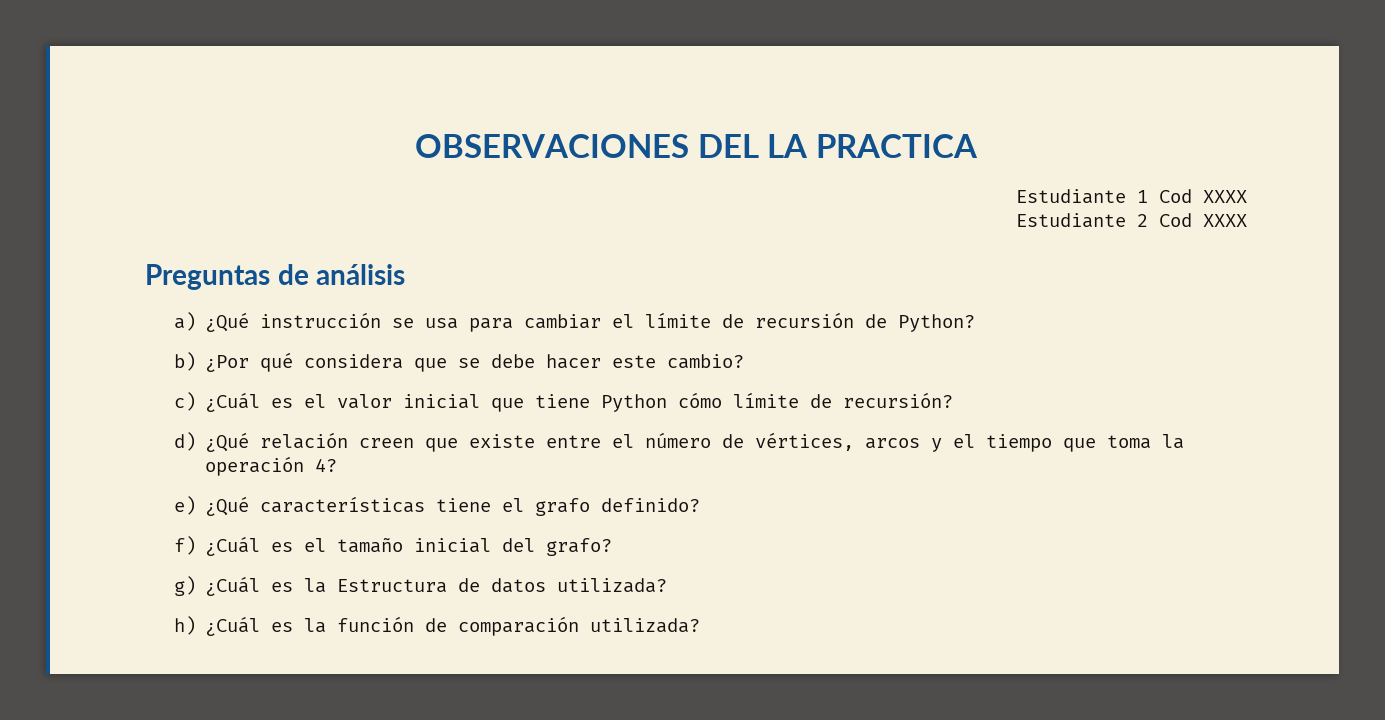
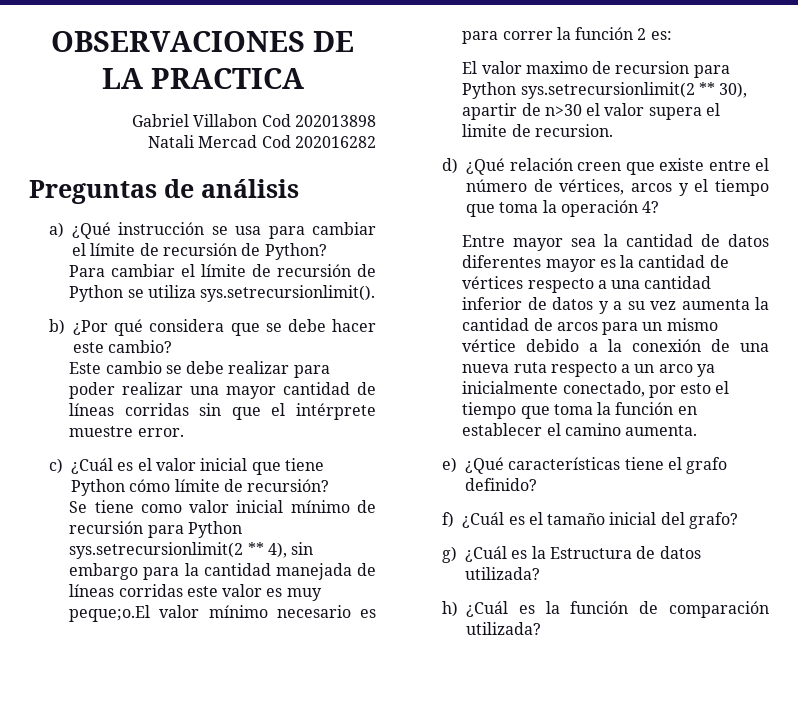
- OBSERVACIONES DEL LA PRACTICA
+ OBSERVACIONES DE LA PRACTICA
- Estudiante 1 Cod XXXX
- Estudiante 2 Cod XXXX
+ Gabriel Villabon Cod 202013898
+ Natali Mercad Cod 202016282
+ Para cambiar el límite de recursión de Python se utiliza sys.setrecursionlimit().
+ Este cambio se debe realizar para poder realizar una mayor cantidad de líneas corridas sin que el intérprete muestre error.
+ Se tiene como valor inicial mínimo de recursión para Python sys.setrecursionlimit(2 ** 4), sin embargo para la cantidad manejada de líneas corridas este valor es muy peque;o.El valor mínimo necesario es para correr la función 2 es:
+ El valor maximo de recursion para Python sys.setrecursionlimit(2 ** 30), apartir de n>30 el valor supera el limite de recursion.
+ Entre mayor sea la cantidad de datos diferentes mayor es la cantidad de vértices respecto a una cantidad inferior de datos y a su vez aumenta la cantidad de arcos para un mismo vértice debido a la conexión de una nueva ruta respecto a un arco ya inicialmente conectado, por esto el tiempo que toma la función en establecer el camino aumenta.

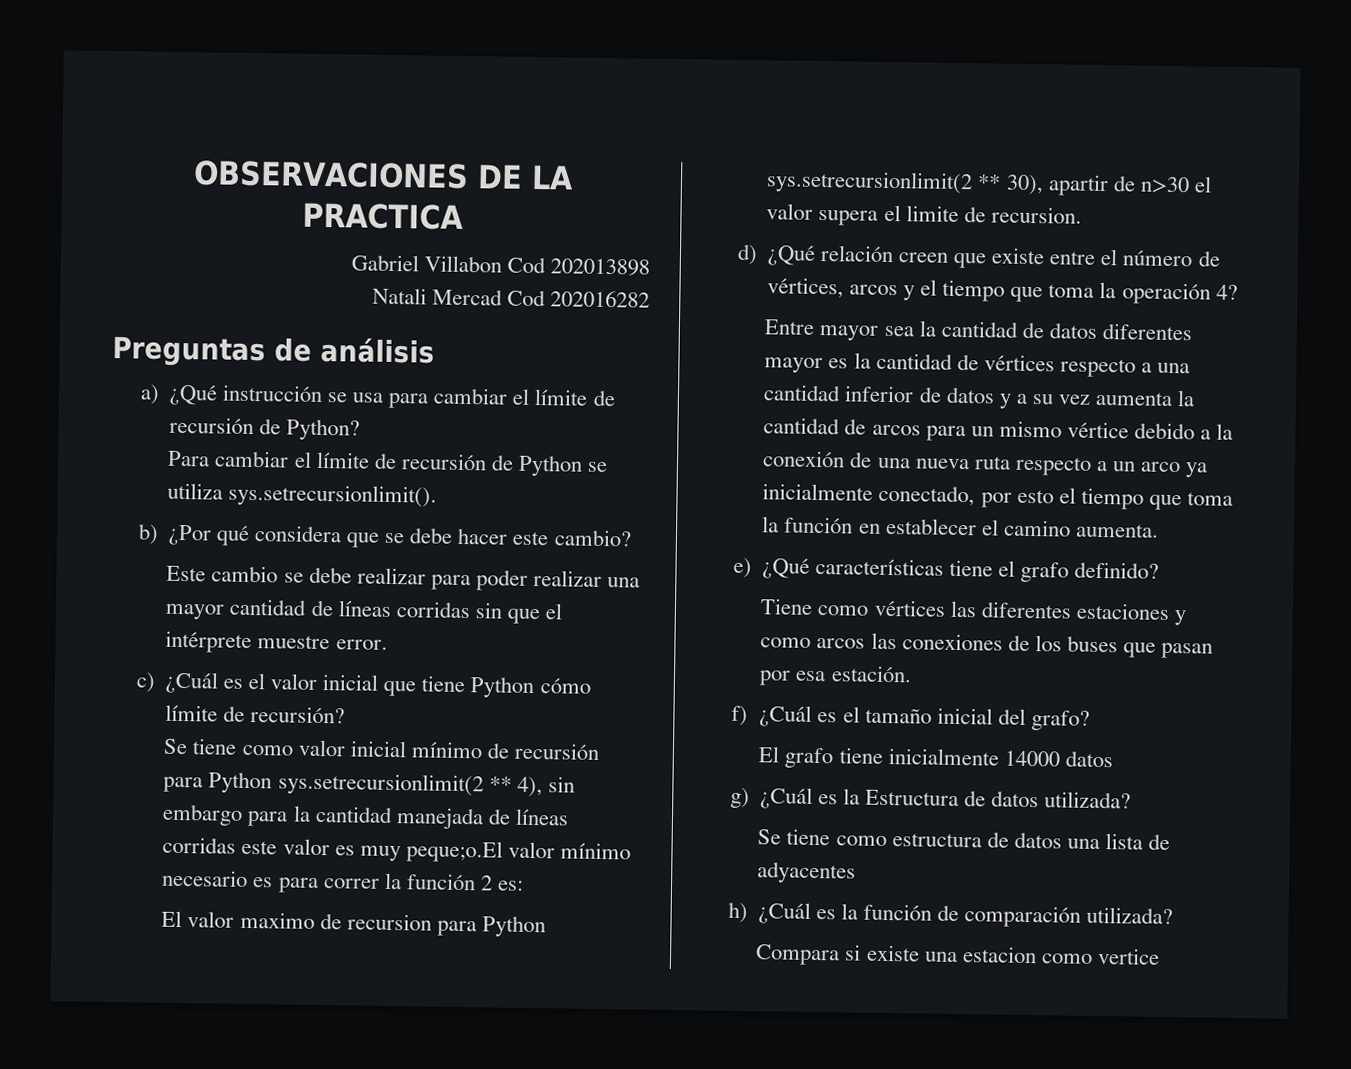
+ Tiene como vértices las diferentes estaciones y como arcos las conexiones de los buses que pasan por esa estación.
+ El grafo tiene inicialmente 14000 datos
+ Se tiene como estructura de datos una lista de adyacentes
+ Compara si existe una estacion como vertice

